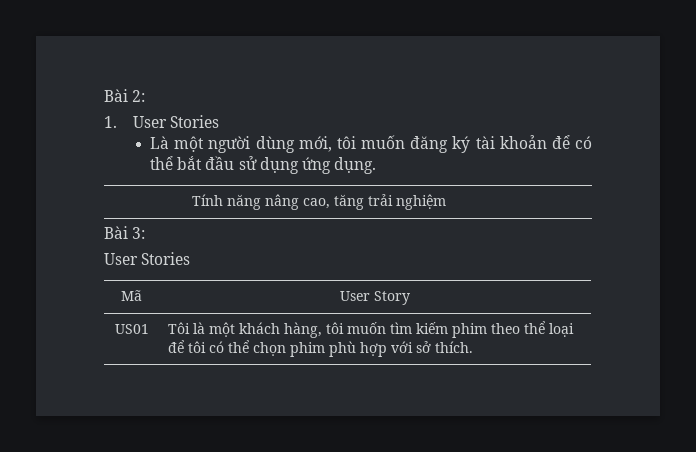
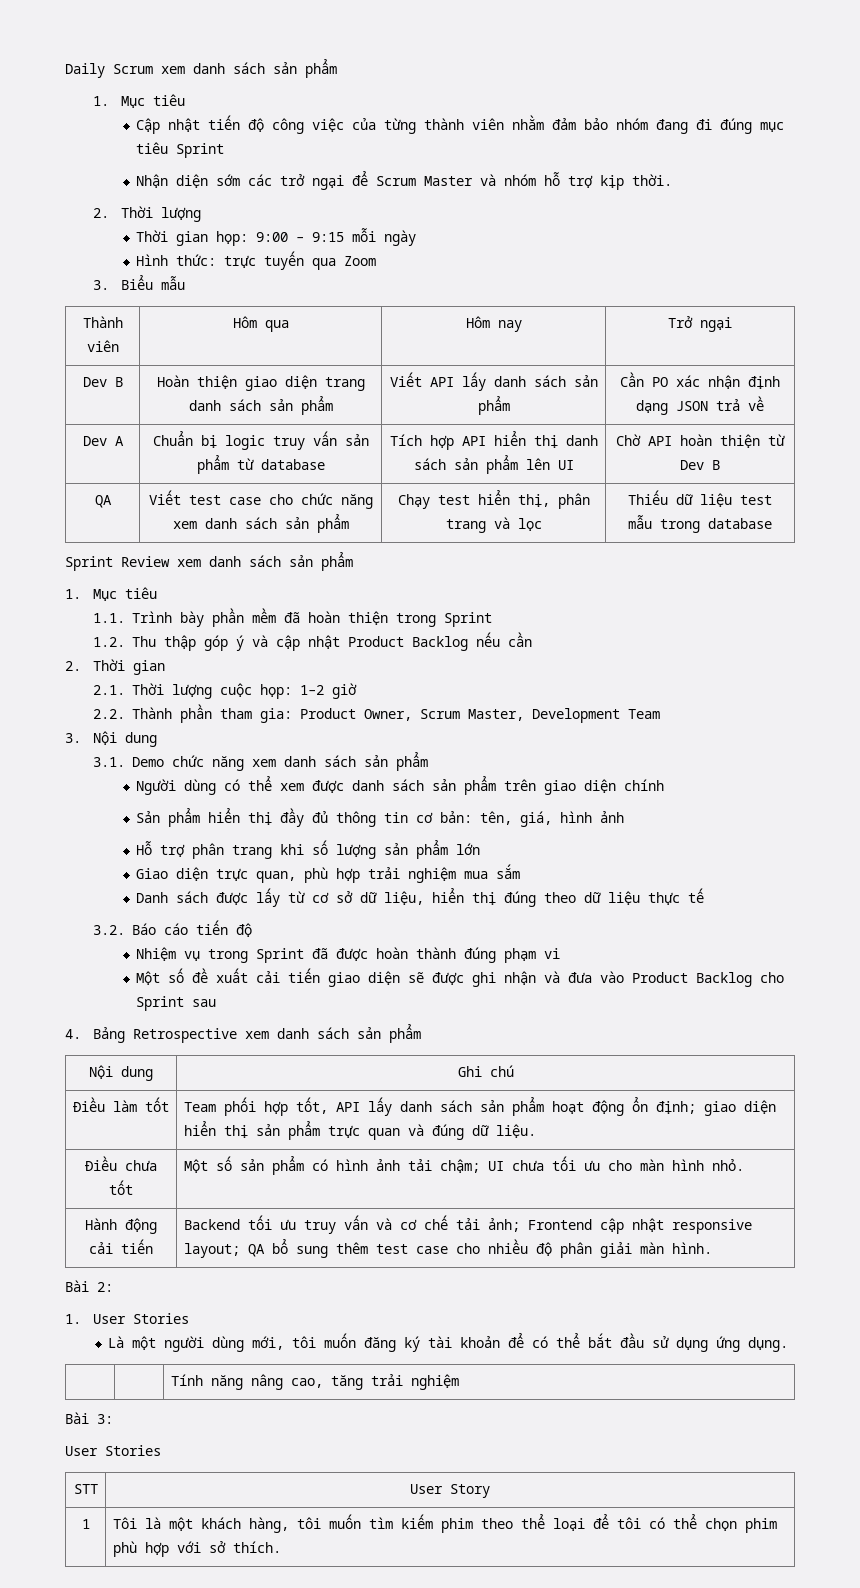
+ Daily Scrum xem danh sách sản phẩm
+ 1. Mục tiêu
+ Cập nhật tiến độ công việc của từng thành viên nhằm đảm bảo nhóm đang đi đúng mục tiêu Sprint
+ Nhận diện sớm các trở ngại để Scrum Master và nhóm hỗ trợ kịp thời.
+ 2. Thời lượng
+ Thời gian họp: 9:00 – 9:15 mỗi ngày
+ Hình thức: trực tuyến qua Zoom
+ 3. Biểu mẫu
+ Thành viên | Hôm qua | Hôm nay | Trở ngại
+ Dev B | Hoàn thiện giao diện trang danh sách sản phẩm | Viết API lấy danh sách sản phẩm | Cần PO xác nhận định dạng JSON trả về
+ Dev A | Chuẩn bị logic truy vấn sản phẩm từ database | Tích hợp API hiển thị danh sách sản phẩm lên UI | Chờ API hoàn thiện từ Dev B
+ QA | Viết test case cho chức năng xem danh sách sản phẩm | Chạy test hiển thị, phân trang và lọc | Thiếu dữ liệu test mẫu trong database
+ Sprint Review xem danh sách sản phẩm
+ 1. Mục tiêu
+ 1.1. Trình bày phần mềm đã hoàn thiện trong Sprint
+ 1.2. Thu thập góp ý và cập nhật Product Backlog nếu cần
+ 2. Thời gian
+ 2.1. Thời lượng cuộc họp: 1–2 giờ
+ 2.2. Thành phần tham gia: Product Owner, Scrum Master, Development Team
+ 3. Nội dung
+ 3.1. Demo chức năng xem danh sách sản phẩm
+ Người dùng có thể xem được danh sách sản phẩm trên giao diện chính
+ Sản phẩm hiển thị đầy đủ thông tin cơ bản: tên, giá, hình ảnh
+ Hỗ trợ phân trang khi số lượng sản phẩm lớn
+ Giao diện trực quan, phù hợp trải nghiệm mua sắm
+ Danh sách được lấy từ cơ sở dữ liệu, hiển thị đúng theo dữ liệu thực tế
+ 3.2. Báo cáo tiến độ
+ Nhiệm vụ trong Sprint đã được hoàn thành đúng phạm vi
+ Một số đề xuất cải tiến giao diện sẽ được ghi nhận và đưa vào Product Backlog cho Sprint sau
+ 4. Bảng Retrospective xem danh sách sản phẩm
+ Nội dung | Ghi chú
+ Điều làm tốt | Team phối hợp tốt, API lấy danh sách sản phẩm hoạt động ổn định; giao diện hiển thị sản phẩm trực quan và đúng dữ liệu.
+ Điều chưa tốt | Một số sản phẩm có hình ảnh tải chậm; UI chưa tối ưu cho màn hình nhỏ.
+ Hành động cải tiến | Backend tối ưu truy vấn và cơ chế tải ảnh; Frontend cập nhật responsive layout; QA bổ sung thêm test case cho nhiều độ phân giải màn hình.
- Mã | User Story
+ STT | User Story
- US01 | Tôi là một khách hàng, tôi muốn tìm kiếm phim theo thể loại để tôi có thể chọn phim phù hợp với sở thích.
+ 1 | Tôi là một khách hàng, tôi muốn tìm kiếm phim theo thể loại để tôi có thể chọn phim phù hợp với sở thích.

